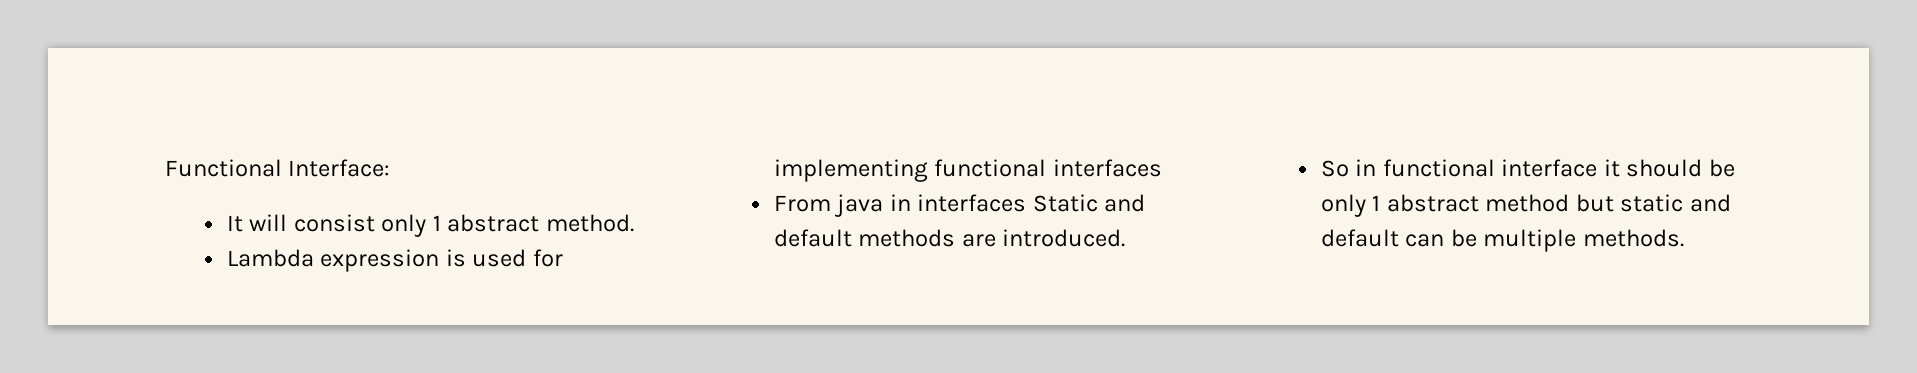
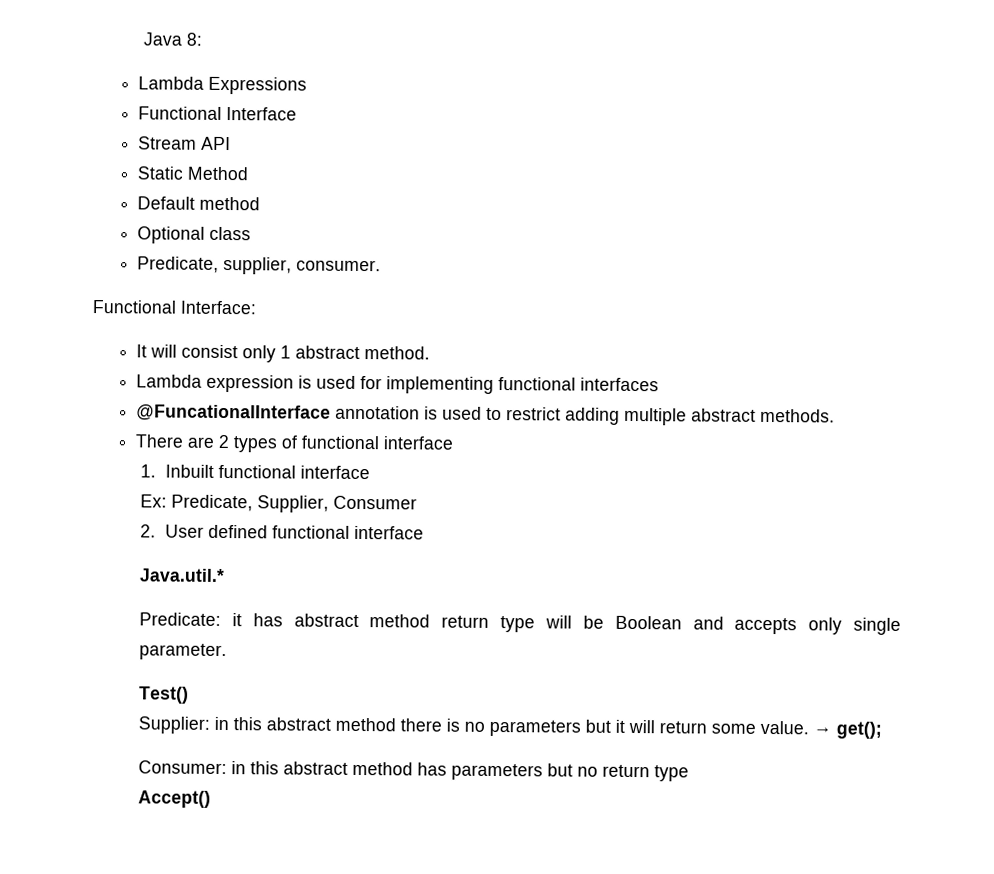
+ Java 8:
+ Lambda Expressions
+ Functional Interface
+ Stream API
+ Static Method
+ Default method
+ Optional class
+ Predicate, supplier, consumer.
- From java in interfaces Static and default methods are introduced.
- So in functional interface it should be only 1 abstract method but static and default can be multiple methods.
+ @FuncationalInterface annotation is used to restrict adding multiple abstract methods.
+ There are 2 types of functional interface
+ 1. Inbuilt functional interface
+ Ex: Predicate, Supplier, Consumer
+ 2. User defined functional interface
+ Java.util.*
+ Predicate: it has abstract method return type will be Boolean and accepts only single parameter.
+ Test()
+ Supplier: in this abstract method there is no parameters but it will return some value. → get();
+ Consumer: in this abstract method has parameters but no return type
+ Accept()

